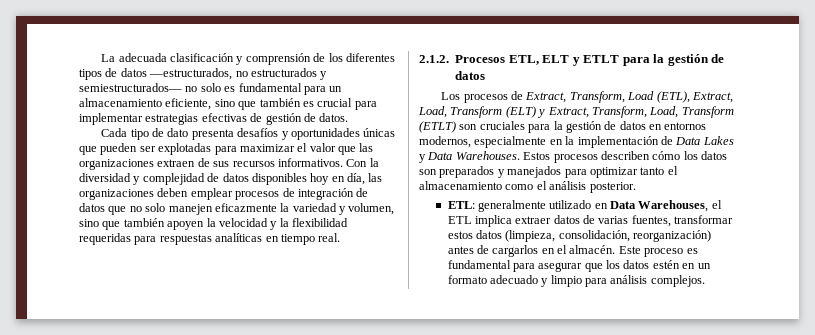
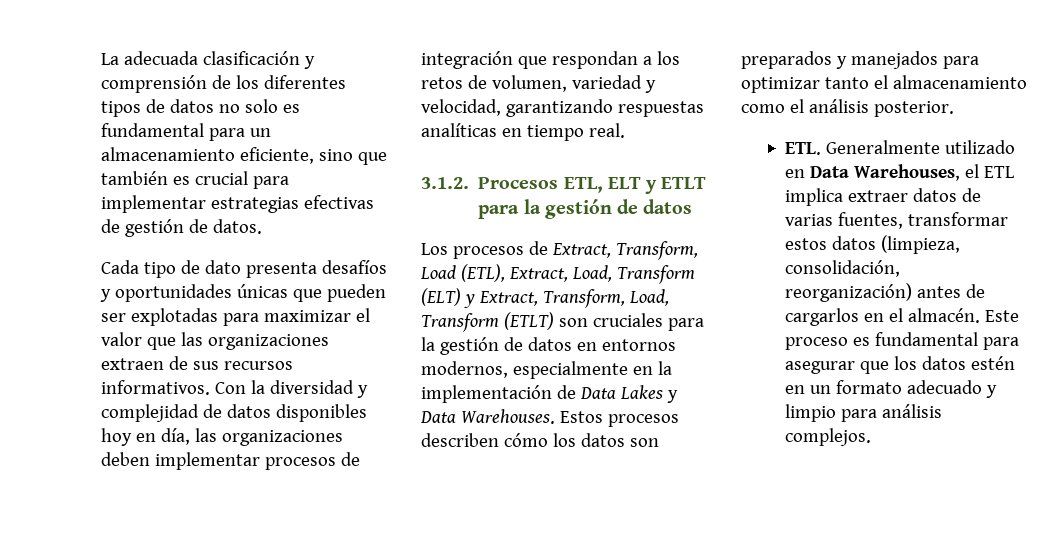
- La adecuada clasificación y comprensión de los diferentes tipos de datos —estructurados, no estructurados y semiestructurados— no solo es fundamental para un almacenamiento eficiente, sino que también es crucial para implementar estrategias efectivas de gestión de datos.
+ La adecuada clasificación y comprensión de los diferentes tipos de datos no solo es fundamental para un almacenamiento eficiente, sino que también es crucial para implementar estrategias efectivas de gestión de datos.
- Con la diversidad y complejidad de datos disponibles hoy en día, las organizaciones deben emplear procesos de integración de datos que no solo manejen eficazmente la variedad y volumen, sino que también apoyen la velocidad y la flexibilidad requeridas para respuestas analíticas en tiempo real.
+ Con la diversidad y complejidad de datos disponibles hoy en día, las organizaciones deben implementar procesos de integración que respondan a los retos de volumen, variedad y velocidad, garantizando respuestas analíticas en tiempo real.
- 2.1.2. Procesos ETL, ELT y ETLT para la gestión de datos
+ 3.1.2. Procesos ETL, ELT y ETLT para la gestión de datos
- ETL: generalmente utilizado en Data Warehouses, el ETL implica extraer datos de varias fuentes, transformar estos datos (limpieza, consolidación, reorganización) antes de cargarlos en el almacén.
+ ETL. Generalmente utilizado en Data Warehouses, el ETL implica extraer datos de varias fuentes, transformar estos datos (limpieza, consolidación, reorganización) antes de cargarlos en el almacén.

